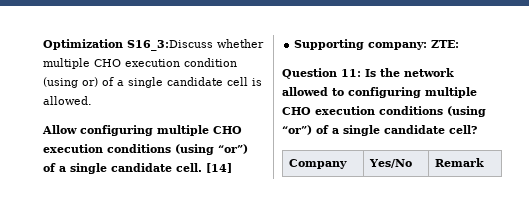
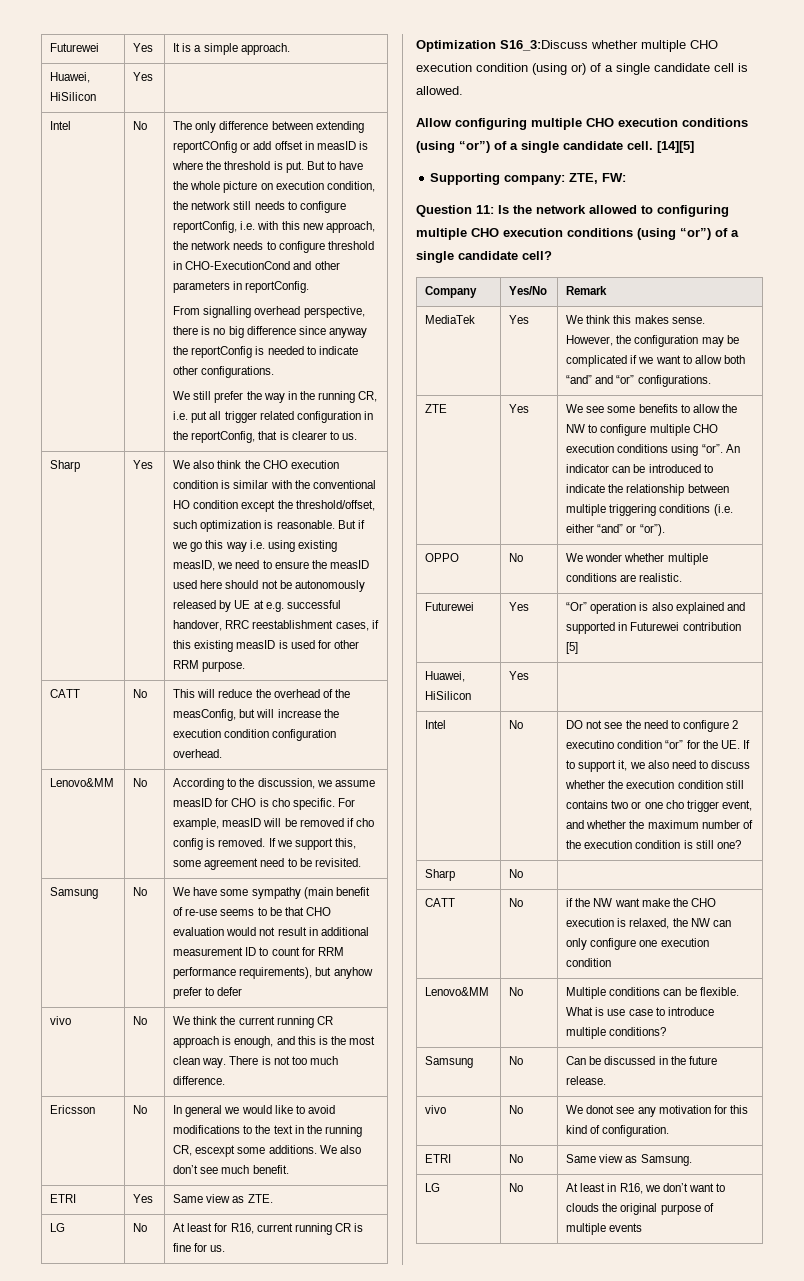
+ Futurewei | Yes | It is a simple approach.
+ Huawei, HiSilicon | Yes |
+ Intel | No | The only difference between extending reportCOnfig or add offset in measID is where the threshold is put. But to have the whole picture on execution condition, the network still needs to configure reportConfig, i.e. with this new approach, the network needs to configure threshold in CHO-ExecutionCond and other parameters in reportConfig.
+ From signalling overhead perspective, there is no big difference since anyway the reportConfig is needed to indicate other configurations.
+ We still prefer the way in the running CR, i.e. put all trigger related configuration in the reportConfig, that is clearer to us.
+ Sharp | Yes | We also think the CHO execution condition is similar with the conventional HO condition except the threshold/offset, such optimization is reasonable. But if we go this way i.e. using existing measID, we need to ensure the measID used here should not be autonomously released by UE at e.g. successful handover, RRC reestablishment cases, if this existing measID is used for other RRM purpose.
+ CATT | No | This will reduce the overhead of the measConfig, but will increase the execution condition configuration overhead.
+ Lenovo&MM | No | According to the discussion, we assume measID for CHO is cho specific. For example, measID will be removed if cho config is removed. If we support this, some agreement need to be revisited.
+ Samsung | No | We have some sympathy (main benefit of re-use seems to be that CHO evaluation would not result in additional measurement ID to count for RRM performance requirements), but anyhow prefer to defer
+ vivo | No | We think the current running CR approach is enough, and this is the most clean way. There is not too much difference.
+ Ericsson | No | In general we would like to avoid modifications to the text in the running CR, escexpt some additions. We also don’t see much benefit.
+ ETRI | Yes | Same view as ZTE.
+ LG | No | At least for R16, current running CR is fine for us.
- [14]
+ [14][5]
- Supporting company: ZTE:
+ Supporting company: ZTE, FW:
+ MediaTek | Yes | We think this makes sense. However, the configuration may be complicated if we want to allow both “and” and “or” configurations.
+ ZTE | Yes | We see some benefits to allow the NW to configure multiple CHO execution conditions using “or”. An indicator can be introduced to indicate the relationship between multiple triggering conditions (i.e. either “and” or “or”).
+ OPPO | No | We wonder whether multiple conditions are realistic.
+ Futurewei | Yes | “Or” operation is also explained and supported in Futurewei contribution [5]
+ Huawei, HiSilicon | Yes |
+ Intel | No | DO not see the need to configure 2 executino condition “or” for the UE. If to support it, we also need to discuss whether the execution condition still contains two or one cho trigger event, and whether the maximum number of the execution condition is still one?
+ Sharp | No |
+ CATT | No | if the NW want make the CHO execution is relaxed, the NW can only configure one execution condition
+ Lenovo&MM | No | Multiple conditions can be flexible. What is use case to introduce multiple conditions?
+ Samsung | No | Can be discussed in the future release.
+ vivo | No | We donot see any motivation for this kind of configuration.
+ ETRI | No | Same view as Samsung.
+ LG | No | At least in R16, we don’t want to clouds the original purpose of multiple events

